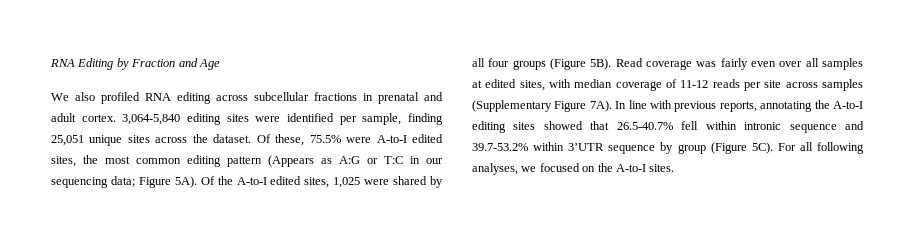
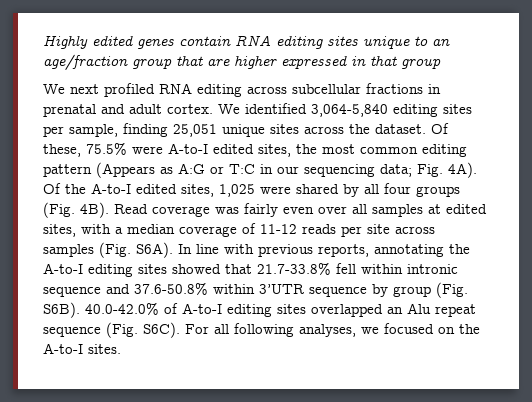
- RNA Editing by Fraction and Age
- We also profiled RNA editing across subcellular fractions in prenatal and adult cortex.
+ Highly edited genes contain RNA editing sites unique to an age/fraction group that are higher expressed in that group
+ We next profiled RNA editing across subcellular fractions in prenatal and adult cortex.
- 3,064-5,840 editing sites were identified per sample, finding 25,051 unique sites across the dataset.
+ We identified 3,064-5,840 editing sites per sample, finding 25,051 unique sites across the dataset.
- Of these, 75.5% were A-to-I edited sites, the most common editing pattern (Appears as A:G or T:C in our sequencing data; Figure 5A).
+ Of these, 75.5% were A-to-I edited sites, the most common editing pattern (Appears as A:G or T:C in our sequencing data; Fig. 4A).
- Of the A-to-I edited sites, 1,025 were shared by all four groups (Figure 5B).
+ Of the A-to-I edited sites, 1,025 were shared by all four groups (Fig. 4B).
- Read coverage was fairly even over all samples at edited sites, with median coverage of 11-12 reads per site across samples (Supplementary Figure 7A).
+ Read coverage was fairly even over all samples at edited sites, with a median coverage of 11-12 reads per site across samples (Fig. S6A).
- In line with previous reports, annotating the A-to-I editing sites showed that 26.5-40.7% fell within intronic sequence and 39.7-53.2% within 3’UTR sequence by group (Figure 5C).
+ In line with previous reports, annotating the A-to-I editing sites showed that 21.7-33.8% fell within intronic sequence and 37.6-50.8% within 3’UTR sequence by group (Fig. S6B). 40.0-42.0% of A-to-I editing sites overlapped an Alu repeat sequence (Fig. S6C).

